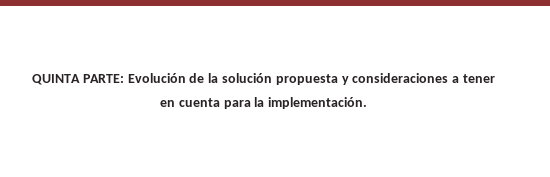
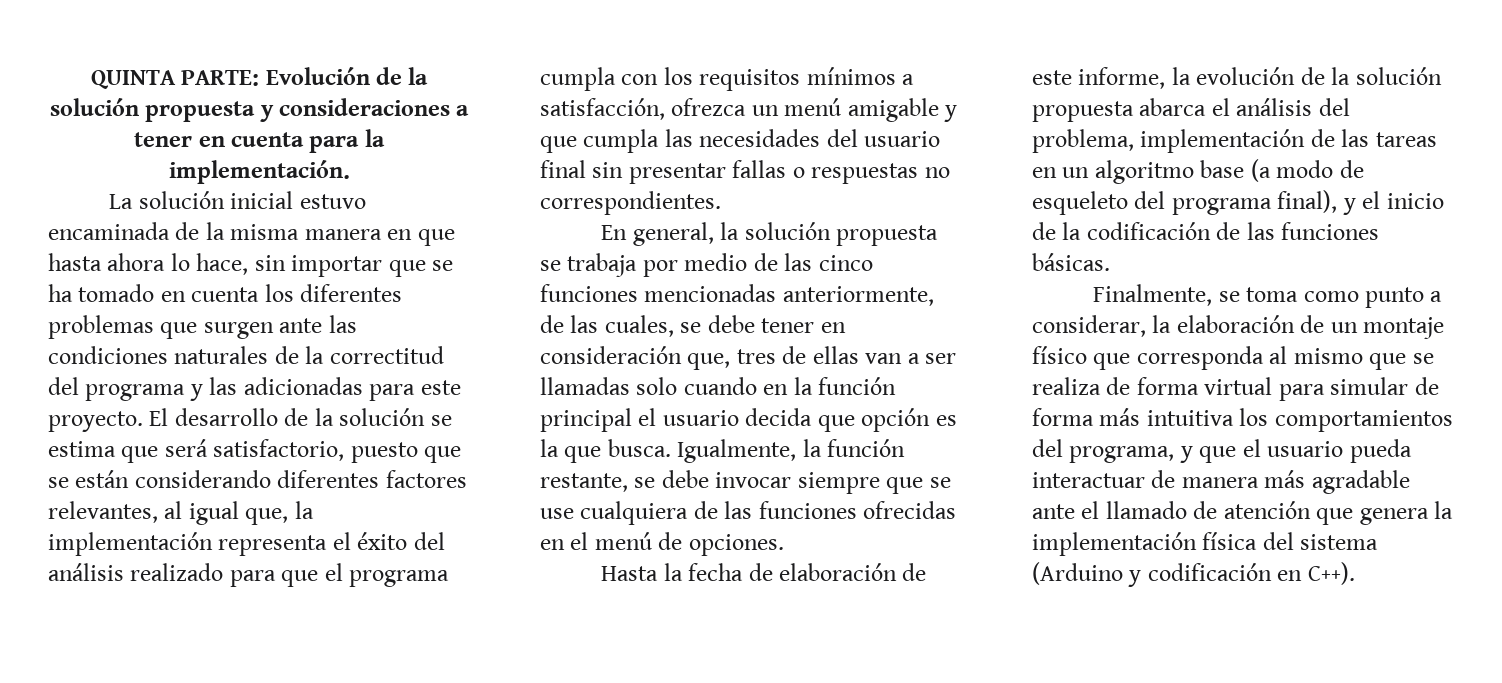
+ La solución inicial estuvo encaminada de la misma manera en que hasta ahora lo hace, sin importar que se ha tomado en cuenta los diferentes problemas que surgen ante las condiciones naturales de la correctitud del programa y las adicionadas para este proyecto. El desarrollo de la solución se estima que será satisfactorio, puesto que se están considerando diferentes factores relevantes, al igual que, la implementación representa el éxito del análisis realizado para que el programa cumpla con los requisitos mínimos a satisfacción, ofrezca un menú amigable y que cumpla las necesidades del usuario final sin presentar fallas o respuestas no correspondientes.
+ En general, la solución propuesta se trabaja por medio de las cinco funciones mencionadas anteriormente, de las cuales, se debe tener en consideración que, tres de ellas van a ser llamadas solo cuando en la función principal el usuario decida que opción es la que busca. Igualmente, la función restante, se debe invocar siempre que se use cualquiera de las funciones ofrecidas en el menú de opciones.
+ Hasta la fecha de elaboración de este informe, la evolución de la solución propuesta abarca el análisis del problema, implementación de las tareas en un algoritmo base (a modo de esqueleto del programa final), y el inicio de la codificación de las funciones básicas.
+ Finalmente, se toma como punto a considerar, la elaboración de un montaje físico que corresponda al mismo que se realiza de forma virtual para simular de forma más intuitiva los comportamientos del programa, y que el usuario pueda interactuar de manera más agradable ante el llamado de atención que genera la implementación física del sistema (Arduino y codificación en C++).

